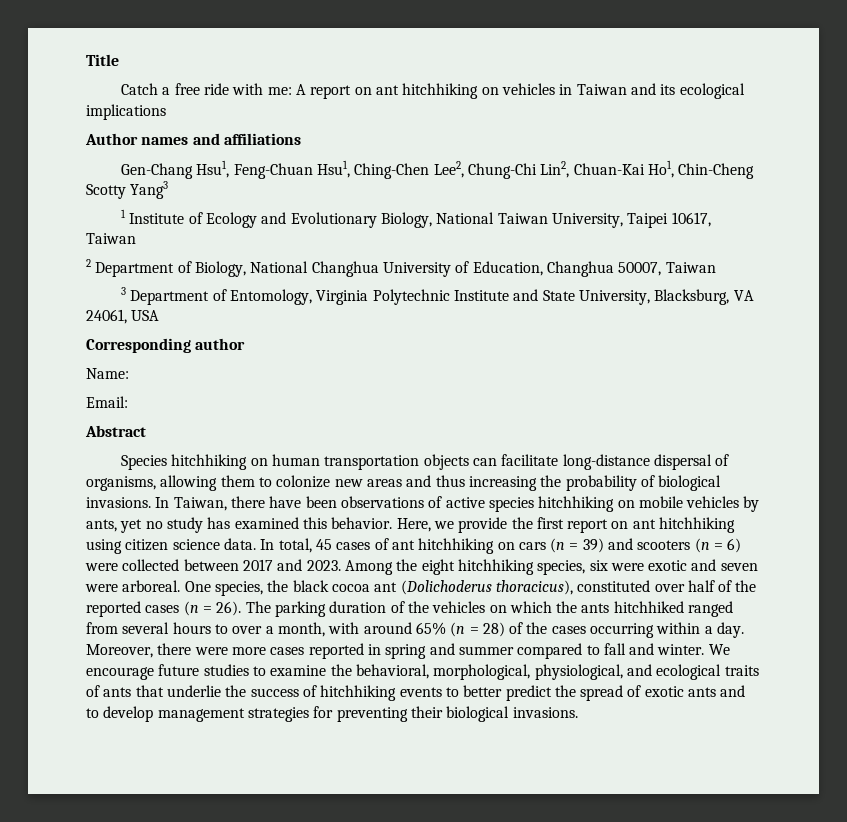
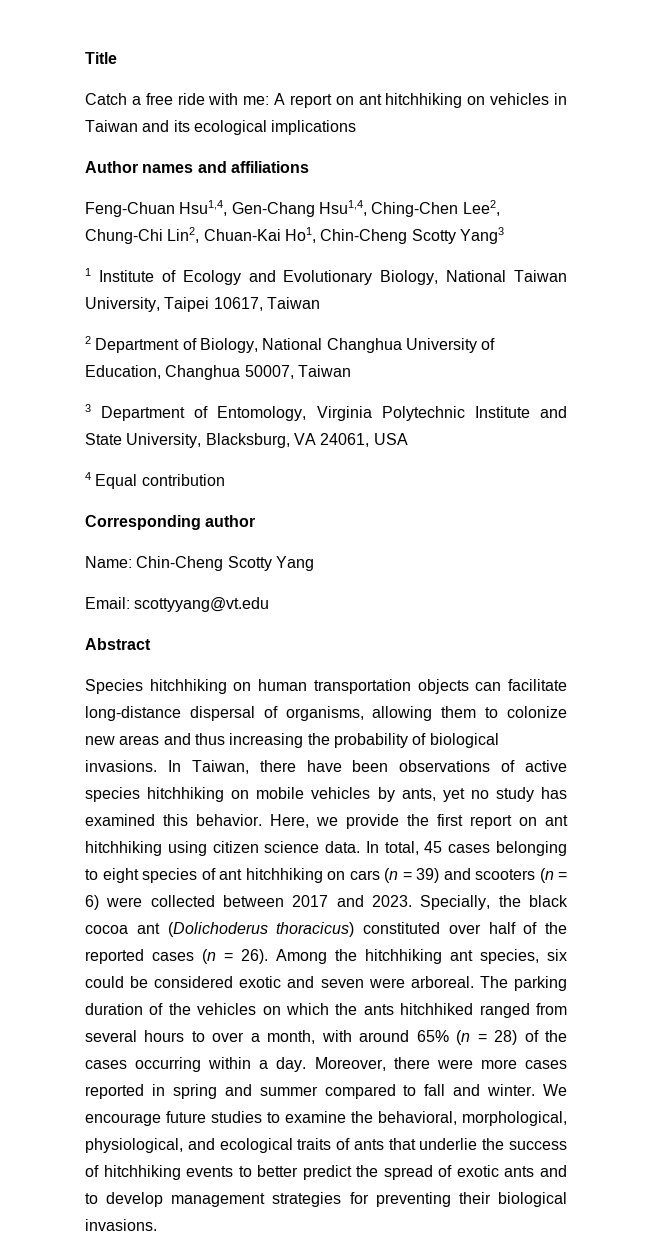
- Gen-Chang Hsu1, Feng-Chuan Hsu1, Ching-Chen Lee2, Chung-Chi Lin2, Chuan-Kai Ho1, Chin-Cheng Scotty Yang3
+ Feng-Chuan Hsu1,4, Gen-Chang Hsu1,4, Ching-Chen Lee2, Chung-Chi Lin2, Chuan-Kai Ho1, Chin-Cheng Scotty Yang3
+ 4 Equal contribution
- Name:
+ Name: Chin-Cheng Scotty Yang
- Email:
+ Email: scottyyang@vt.edu
- In total, 45 cases of ant hitchhiking on cars (n = 39) and scooters (n = 6) were collected between 2017 and 2023.
+ In total, 45 cases belonging to eight species of ant hitchhiking on cars (n = 39) and scooters (n = 6) were collected between 2017 and 2023.
- Among the eight hitchhiking species, six were exotic and seven were arboreal. One species, the black cocoa ant (Dolichoderus thoracicus), constituted over half of the reported cases (n = 26).
+ Specially, the black cocoa ant (Dolichoderus thoracicus) constituted over half of the reported cases (n = 26).
+ Among the hitchhiking ant species, six could be considered exotic and seven were arboreal.

